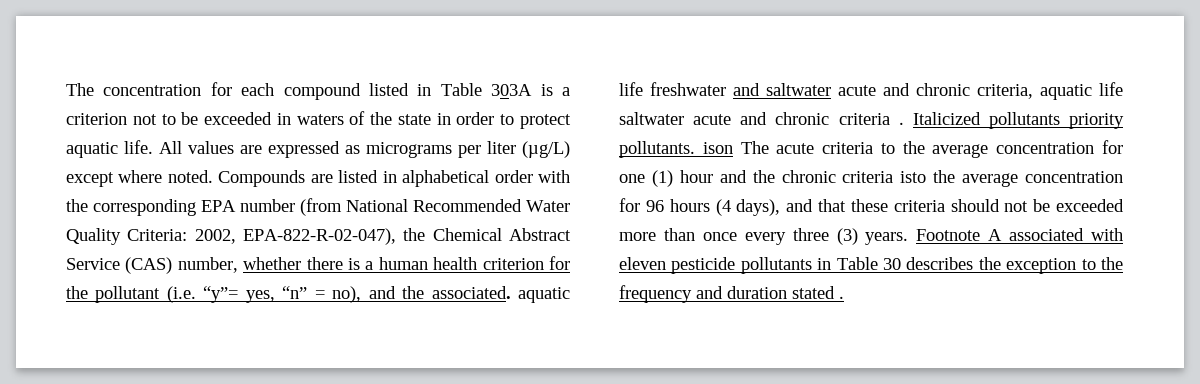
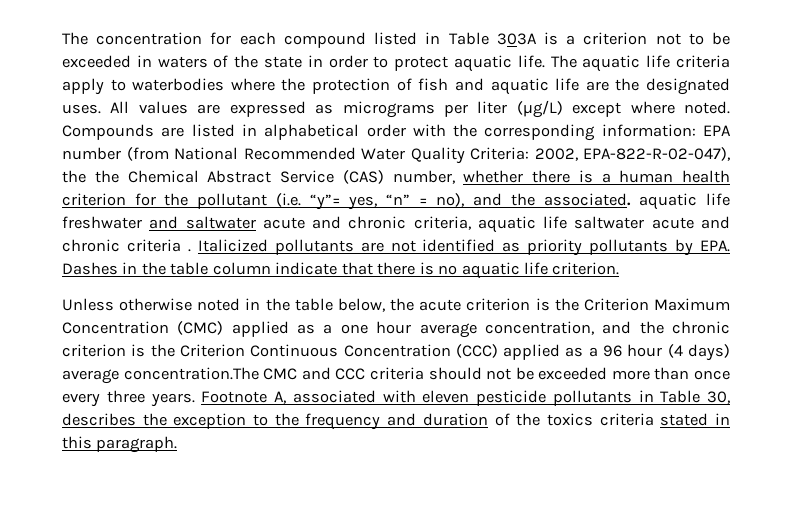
+ The aquatic life criteria apply to waterbodies where the protection of fish and aquatic life are the designated uses.
- Compounds are listed in alphabetical order with the corresponding EPA number (from National Recommended Water Quality Criteria:
+ Compounds are listed in alphabetical order with the corresponding information: EPA number (from National Recommended Water Quality Criteria:
- 2002, EPA-822-R-02-047), the Chemical Abstract Service (CAS) number, whether there is a human health criterion for the pollutant (i.e. “y”= yes, “n” = no), and the associated. aquatic life freshwater and saltwater acute and chronic criteria, aquatic life saltwater acute and chronic criteria .
+ 2002, EPA-822-R-02-047), the the Chemical Abstract Service (CAS) number, whether there is a human health criterion for the pollutant (i.e. “y”= yes, “n” = no), and the associated. aquatic life freshwater and saltwater acute and chronic criteria, aquatic life saltwater acute and chronic criteria .
- Italicized pollutants priority pollutants. ison The acute criteria to the average concentration for one (1) hour and the chronic criteria isto the average concentration for 96 hours (4 days), and that these criteria should not be exceeded more than once every three (3) years.
+ Italicized pollutants are not identified as priority pollutants by EPA. Dashes in the table column indicate that there is no aquatic life criterion.
+ Unless otherwise noted in the table below, the acute criterion is the Criterion Maximum Concentration (CMC) applied as a one hour average concentration, and the chronic criterion is the Criterion Continuous Concentration (CCC) applied as a 96 hour (4 days) average concentration.The CMC and CCC criteria should not be exceeded more than once every three years.
- Footnote A associated with eleven pesticide pollutants in Table 30 describes the exception to the frequency and duration stated .
+ Footnote A, associated with eleven pesticide pollutants in Table 30, describes the exception to the frequency and duration of the toxics criteria stated in this paragraph.

